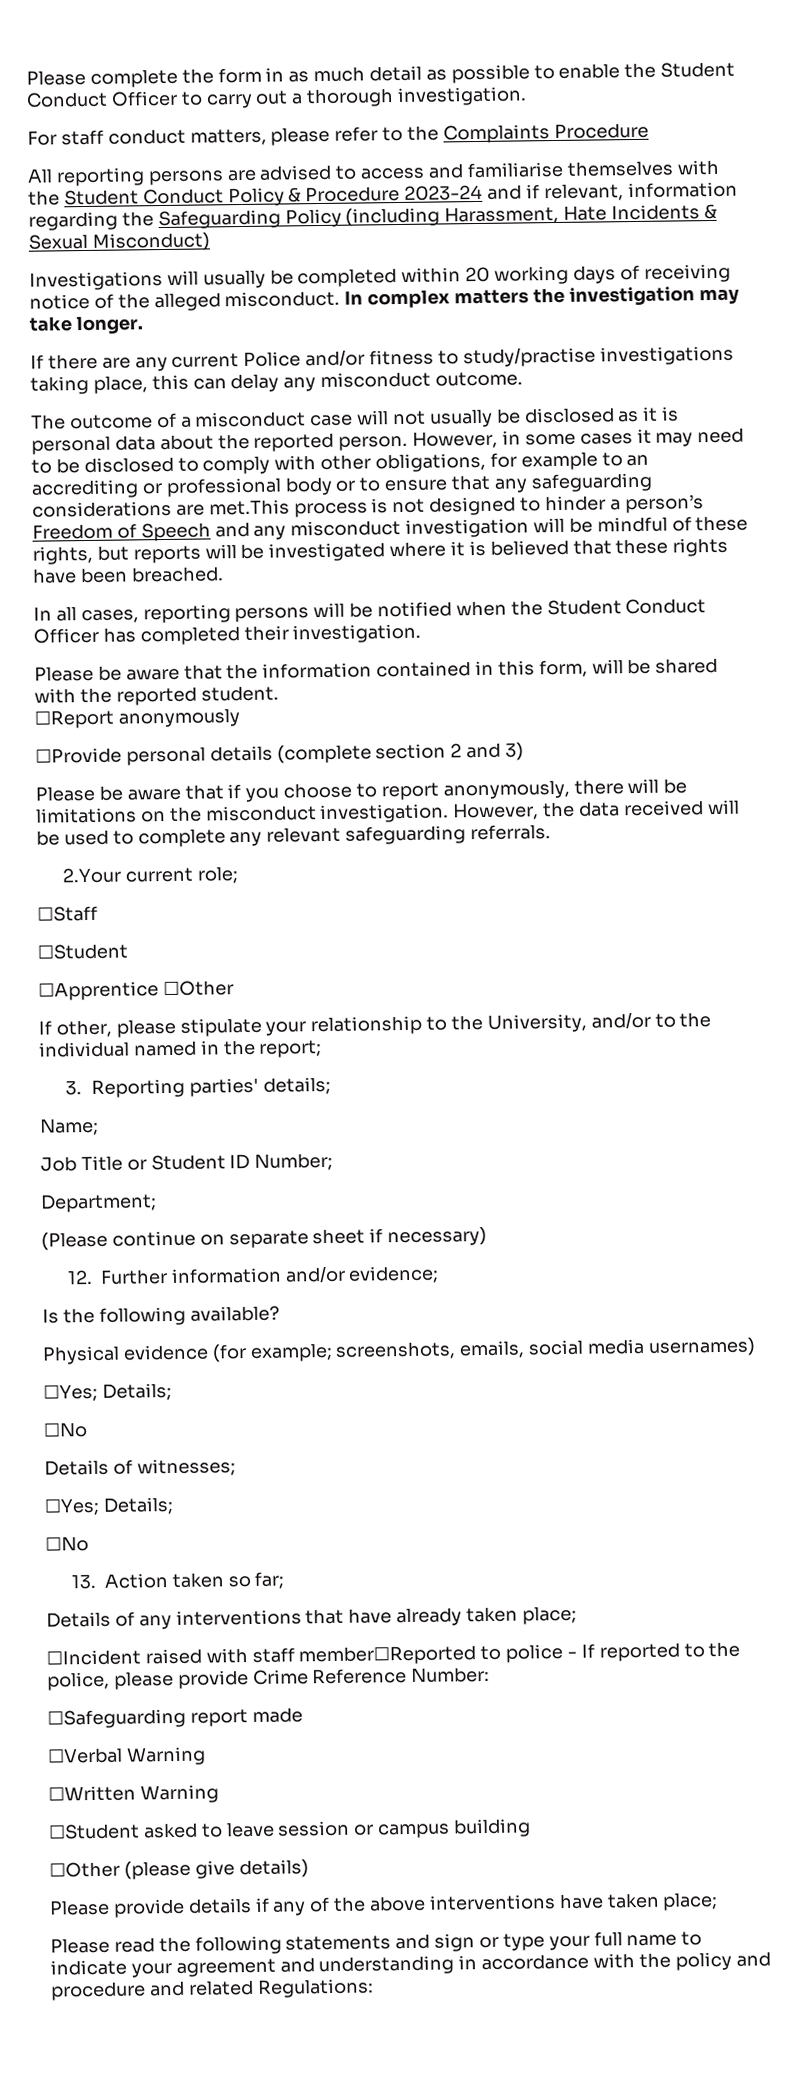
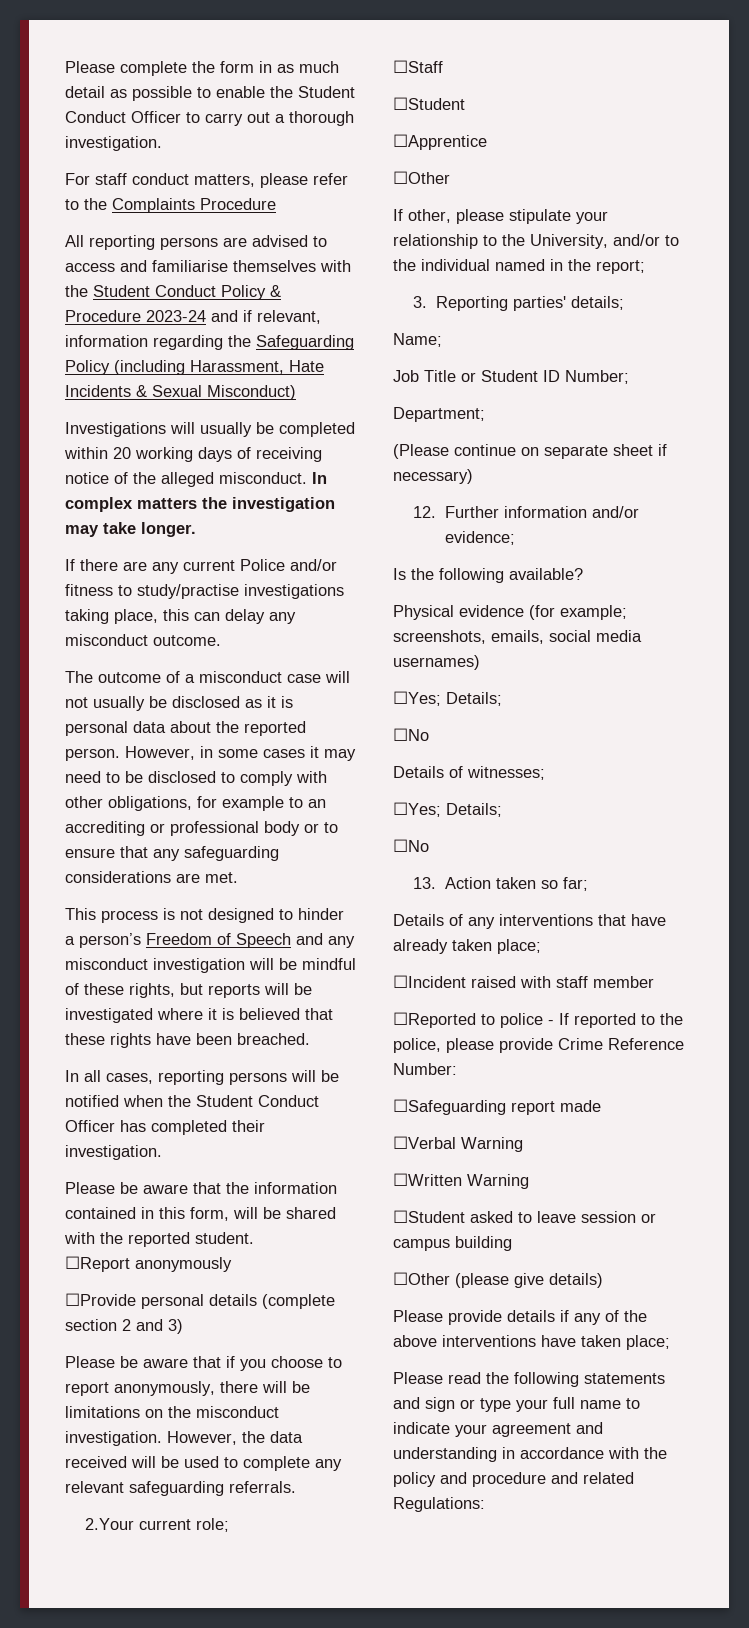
- However, in some cases it may need to be disclosed to comply with other obligations, for example to an accrediting or professional body or to ensure that any safeguarding considerations are met.This process is not designed to hinder a person’s Freedom of Speech and any misconduct investigation will be mindful of these rights, but reports will be investigated where it is believed that these rights have been breached.
+ However, in some cases it may need to be disclosed to comply with other obligations, for example to an accrediting or professional body or to ensure that any safeguarding considerations are met.
+ This process is not designed to hinder a person’s Freedom of Speech and any misconduct investigation will be mindful of these rights, but reports will be investigated where it is believed that these rights have been breached.
- ☐Apprentice ☐Other
+ ☐Apprentice
+ ☐Other
- ☐Incident raised with staff member☐Reported to police - If reported to the police, please provide Crime Reference Number:
+ ☐Incident raised with staff member
+ ☐Reported to police - If reported to the police, please provide Crime Reference Number:

